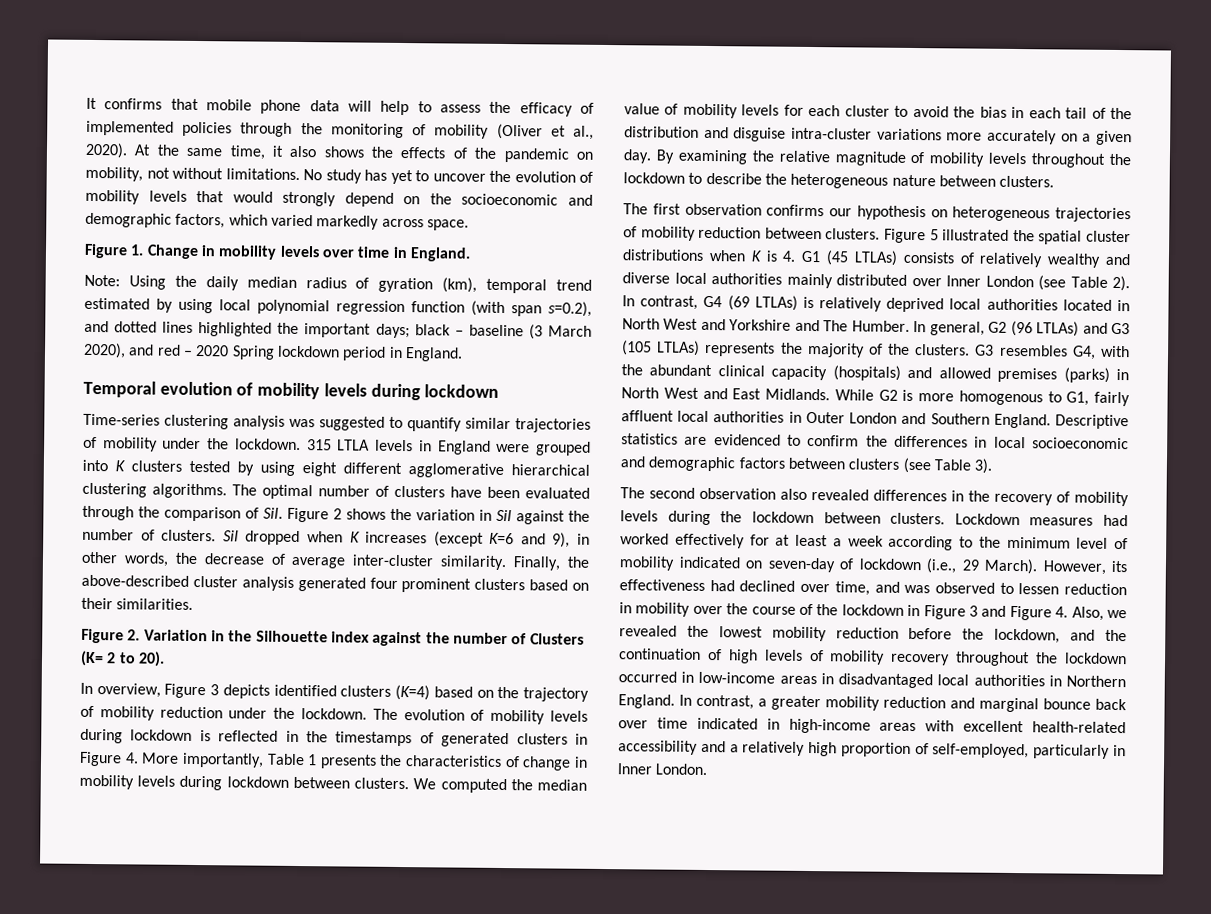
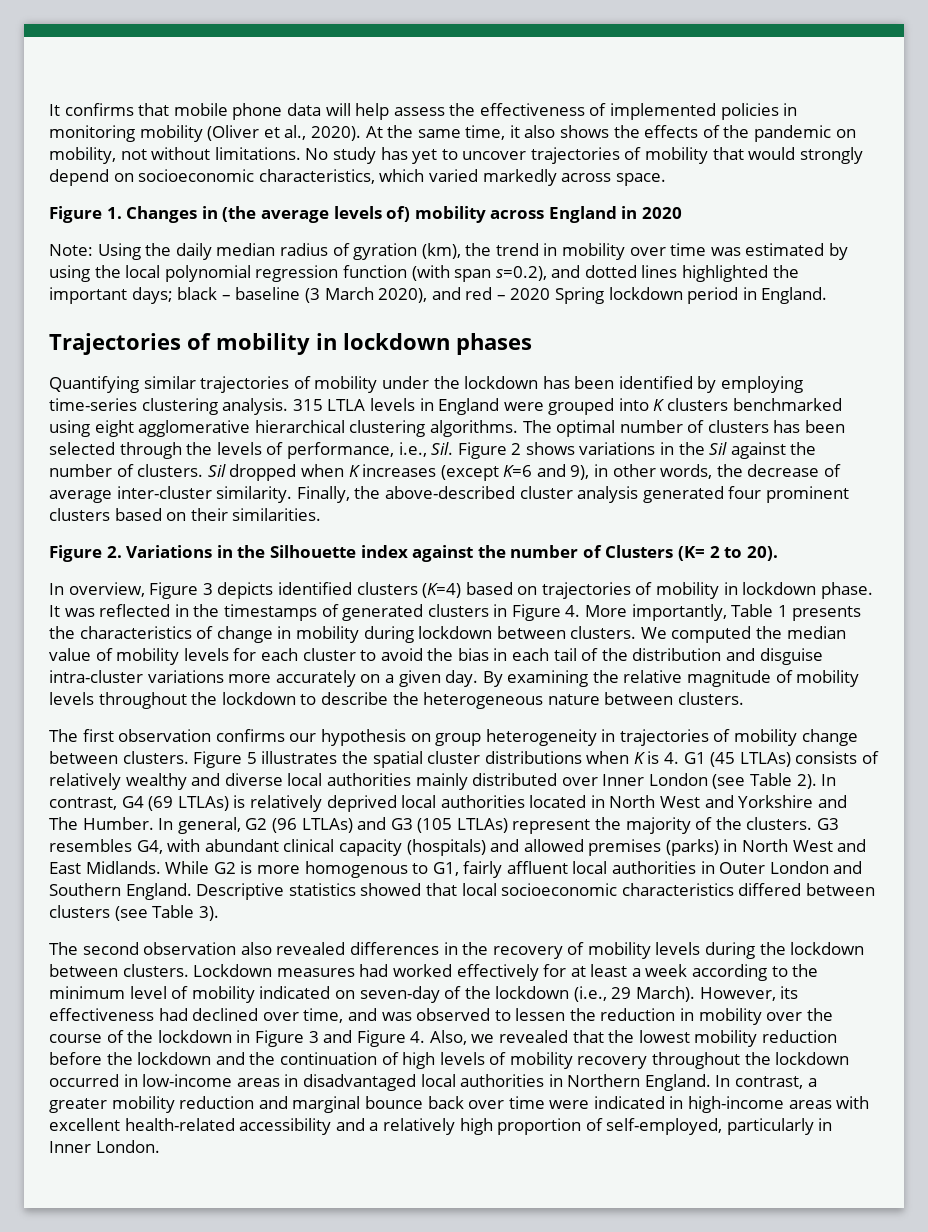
- It confirms that mobile phone data will help to assess the efficacy of implemented policies through the monitoring of mobility (Oliver et al., 2020).
+ It confirms that mobile phone data will help assess the effectiveness of implemented policies in monitoring mobility (Oliver et al., 2020).
- No study has yet to uncover the evolution of mobility levels that would strongly depend on the socioeconomic and demographic factors, which varied markedly across space.
+ No study has yet to uncover trajectories of mobility that would strongly depend on socioeconomic characteristics, which varied markedly across space.
- Figure 1. Change in mobility levels over time in England.
+ Figure 1. Changes in (the average levels of) mobility across England in 2020
- Note: Using the daily median radius of gyration (km), temporal trend estimated by using local polynomial regression function (with span s=0.2), and dotted lines highlighted the important days; black – baseline (3 March 2020), and red – 2020 Spring lockdown period in England.
+ Note: Using the daily median radius of gyration (km), the trend in mobility over time was estimated by using the local polynomial regression function (with span s=0.2), and dotted lines highlighted the important days; black – baseline (3 March 2020), and red – 2020 Spring lockdown period in England.
- Temporal evolution of mobility levels during lockdown
- Time-series clustering analysis was suggested to quantify similar trajectories of mobility under the lockdown.
+ Trajectories of mobility in lockdown phases
+ Quantifying similar trajectories of mobility under the lockdown has been identified by employing time-series clustering analysis.
- 315 LTLA levels in England were grouped into K clusters tested by using eight different agglomerative hierarchical clustering algorithms.
+ 315 LTLA levels in England were grouped into K clusters benchmarked using eight agglomerative hierarchical clustering algorithms.
- The optimal number of clusters have been evaluated through the comparison of Sil. Figure 2 shows the variation in Sil against the number of clusters.
+ The optimal number of clusters has been selected through the levels of performance, i.e., Sil. Figure 2 shows variations in the Sil against the number of clusters.
- Figure 2. Variation in the Silhouette index against the number of Clusters (K= 2 to 20).
+ Figure 2. Variations in the Silhouette index against the number of Clusters (K= 2 to 20).
- In overview, Figure 3 depicts identified clusters (K=4) based on the trajectory of mobility reduction under the lockdown. The evolution of mobility levels during lockdown is reflected in the timestamps of generated clusters in Figure 4. More importantly, Table 1 presents the characteristics of change in mobility levels during lockdown between clusters.
+ In overview, Figure 3 depicts identified clusters (K=4) based on trajectories of mobility in lockdown phase. It was reflected in the timestamps of generated clusters in Figure 4. More importantly, Table 1 presents the characteristics of change in mobility during lockdown between clusters.
- The first observation confirms our hypothesis on heterogeneous trajectories of mobility reduction between clusters.
+ The first observation confirms our hypothesis on group heterogeneity in trajectories of mobility change between clusters.
- Figure 5 illustrated the spatial cluster distributions when K is 4. G1 (45 LTLAs) consists of relatively wealthy and diverse local authorities mainly distributed over Inner London (see Table 2).
+ Figure 5 illustrates the spatial cluster distributions when K is 4. G1 (45 LTLAs) consists of relatively wealthy and diverse local authorities mainly distributed over Inner London (see Table 2).
- In general, G2 (96 LTLAs) and G3 (105 LTLAs) represents the majority of the clusters.
+ In general, G2 (96 LTLAs) and G3 (105 LTLAs) represent the majority of the clusters.
- G3 resembles G4, with the abundant clinical capacity (hospitals) and allowed premises (parks) in North West and East Midlands.
+ G3 resembles G4, with abundant clinical capacity (hospitals) and allowed premises (parks) in North West and East Midlands.
- Descriptive statistics are evidenced to confirm the differences in local socioeconomic and demographic factors between clusters (see Table 3).
+ Descriptive statistics showed that local socioeconomic characteristics differed between clusters (see Table 3).
- Lockdown measures had worked effectively for at least a week according to the minimum level of mobility indicated on seven-day of lockdown (i.e., 29 March).
+ Lockdown measures had worked effectively for at least a week according to the minimum level of mobility indicated on seven-day of the lockdown (i.e., 29 March).
- However, its effectiveness had declined over time, and was observed to lessen reduction in mobility over the course of the lockdown in Figure 3 and Figure 4. Also, we revealed the lowest mobility reduction before the lockdown, and the continuation of high levels of mobility recovery throughout the lockdown occurred in low-income areas in disadvantaged local authorities in Northern England.
+ However, its effectiveness had declined over time, and was observed to lessen the reduction in mobility over the course of the lockdown in Figure 3 and Figure 4. Also, we revealed that the lowest mobility reduction before the lockdown and the continuation of high levels of mobility recovery throughout the lockdown occurred in low-income areas in disadvantaged local authorities in Northern England.
- In contrast, a greater mobility reduction and marginal bounce back over time indicated in high-income areas with excellent health-related accessibility and a relatively high proportion of self-employed, particularly in Inner London.
+ In contrast, a greater mobility reduction and marginal bounce back over time were indicated in high-income areas with excellent health-related accessibility and a relatively high proportion of self-employed, particularly in Inner London.

